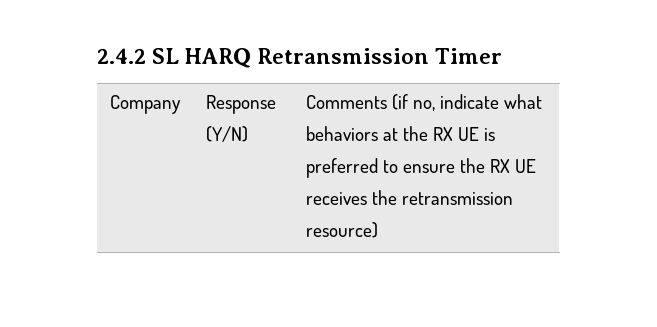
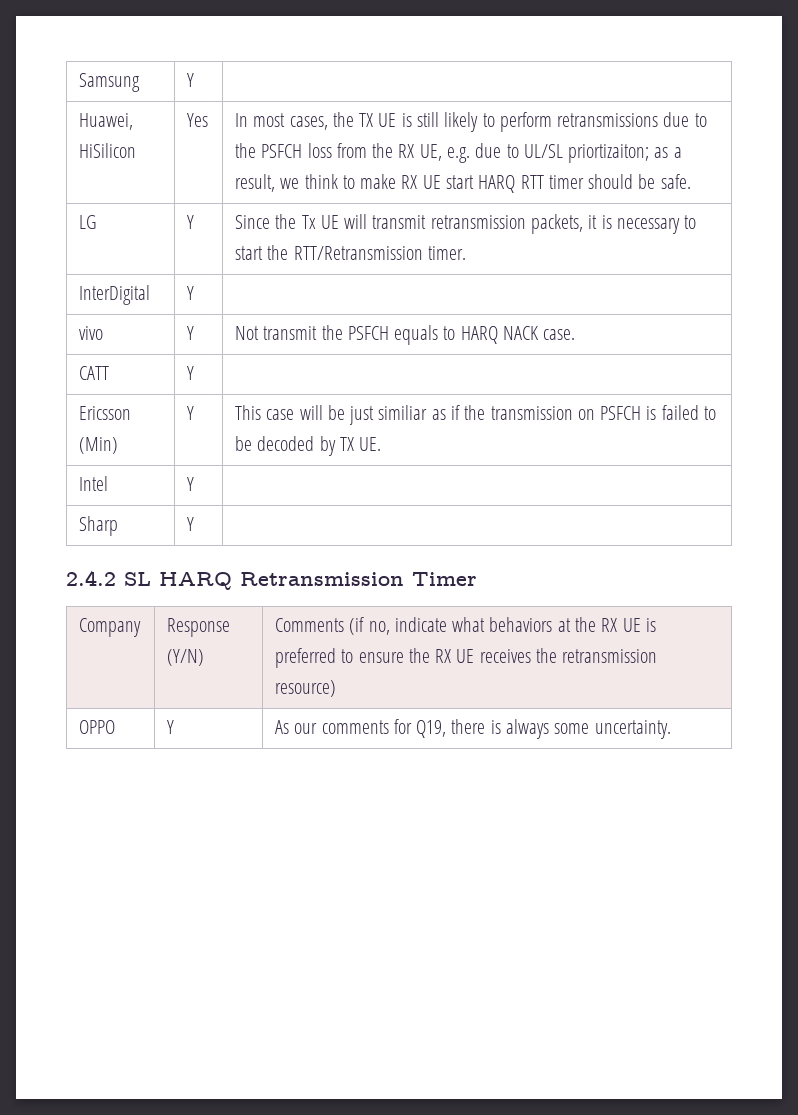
+ Samsung | Y |
+ Huawei, HiSilicon | Yes | In most cases, the TX UE is still likely to perform retransmissions due to the PSFCH loss from the RX UE, e.g. due to UL/SL priortizaiton; as a result, we think to make RX UE start HARQ RTT timer should be safe.
+ LG | Y | Since the Tx UE will transmit retransmission packets, it is necessary to start the RTT/Retransmission timer.
+ InterDigital | Y |
+ vivo | Y | Not transmit the PSFCH equals to HARQ NACK case.
+ CATT | Y |
+ Ericsson (Min) | Y | This case will be just similiar as if the transmission on PSFCH is failed to be decoded by TX UE.
+ Intel | Y |
+ Sharp | Y |
+ OPPO | Y | As our comments for Q19, there is always some uncertainty.

